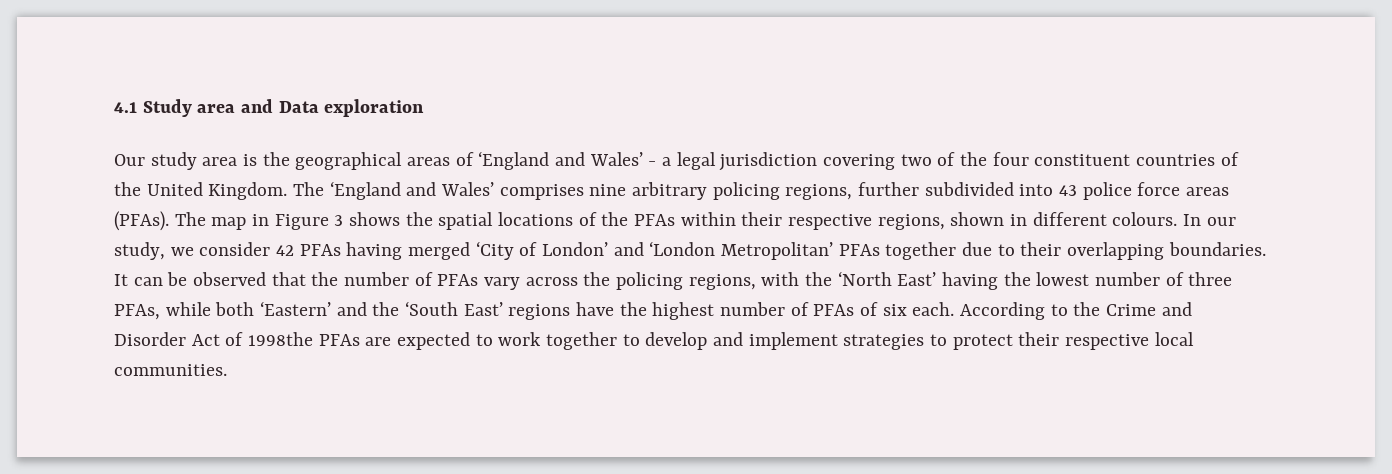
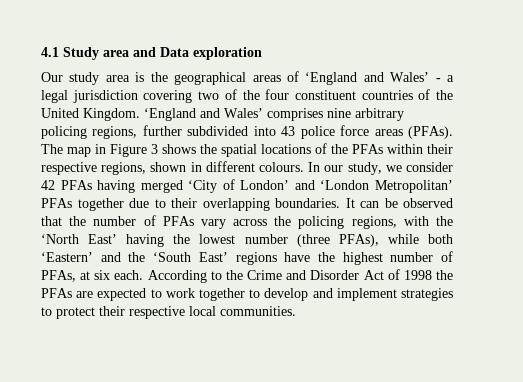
- The ‘England and Wales’ comprises nine arbitrary policing regions, further subdivided into 43 police force areas (PFAs).
+ ‘England and Wales’ comprises nine arbitrary policing regions, further subdivided into 43 police force areas (PFAs).
- It can be observed that the number of PFAs vary across the policing regions, with the ‘North East’ having the lowest number of three PFAs, while both ‘Eastern’ and the ‘South East’ regions have the highest number of PFAs of six each.
+ It can be observed that the number of PFAs vary across the policing regions, with the ‘North East’ having the lowest number (three PFAs), while both ‘Eastern’ and the ‘South East’ regions have the highest number of PFAs, at six each.
- According to the Crime and Disorder Act of 1998the PFAs are expected to work together to develop and implement strategies to protect their respective local communities.
+ According to the Crime and Disorder Act of 1998 the PFAs are expected to work together to develop and implement strategies to protect their respective local communities.

